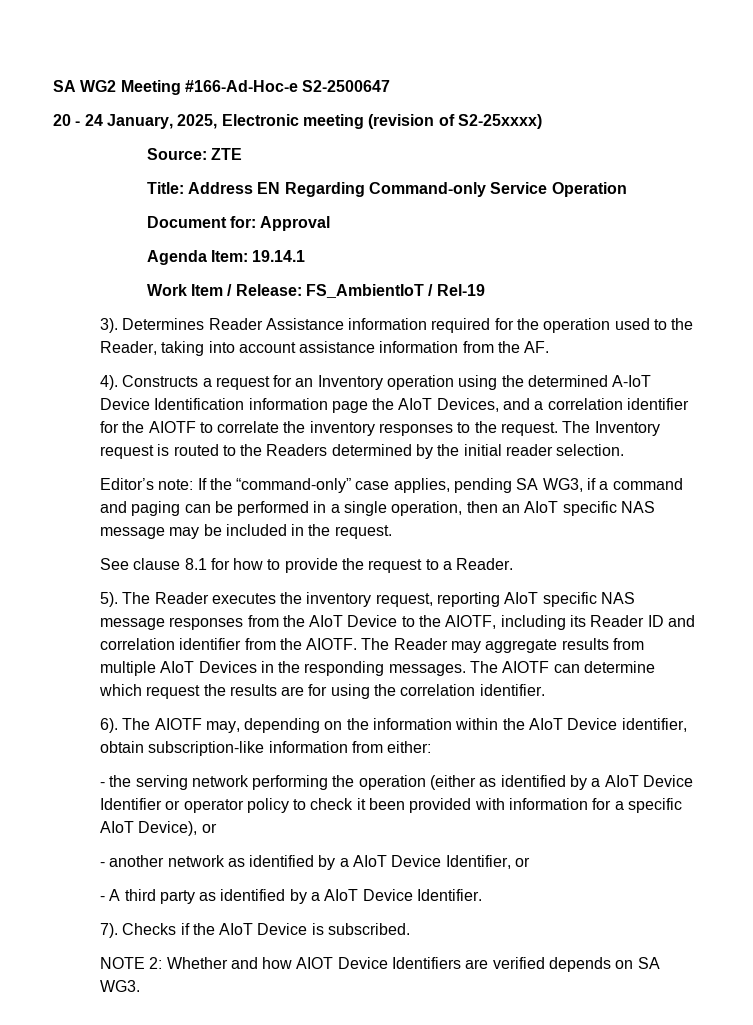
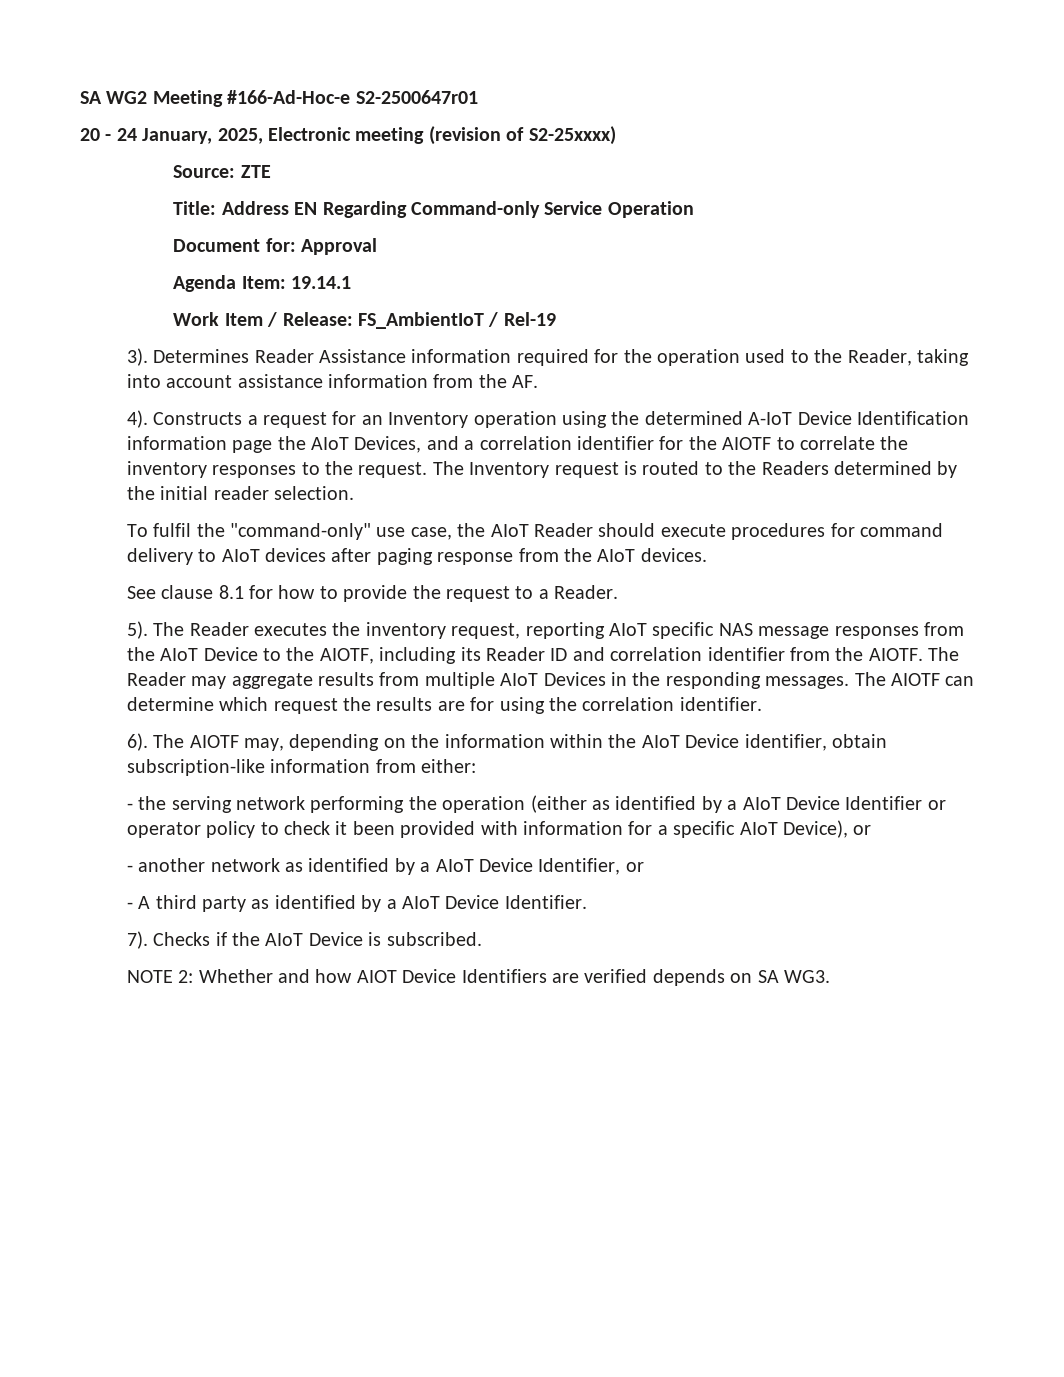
- SA WG2 Meeting #166-Ad-Hoc-e S2-2500647
+ SA WG2 Meeting #166-Ad-Hoc-e S2-2500647r01
- Editor’s note: If the “command-only” case applies, pending SA WG3, if a command and paging can be performed in a single operation, then an AIoT specific NAS message may be included in the request.
+ To fulfil the "command-only" use case, the AIoT Reader should execute procedures for command delivery to AIoT devices after paging response from the AIoT devices.

